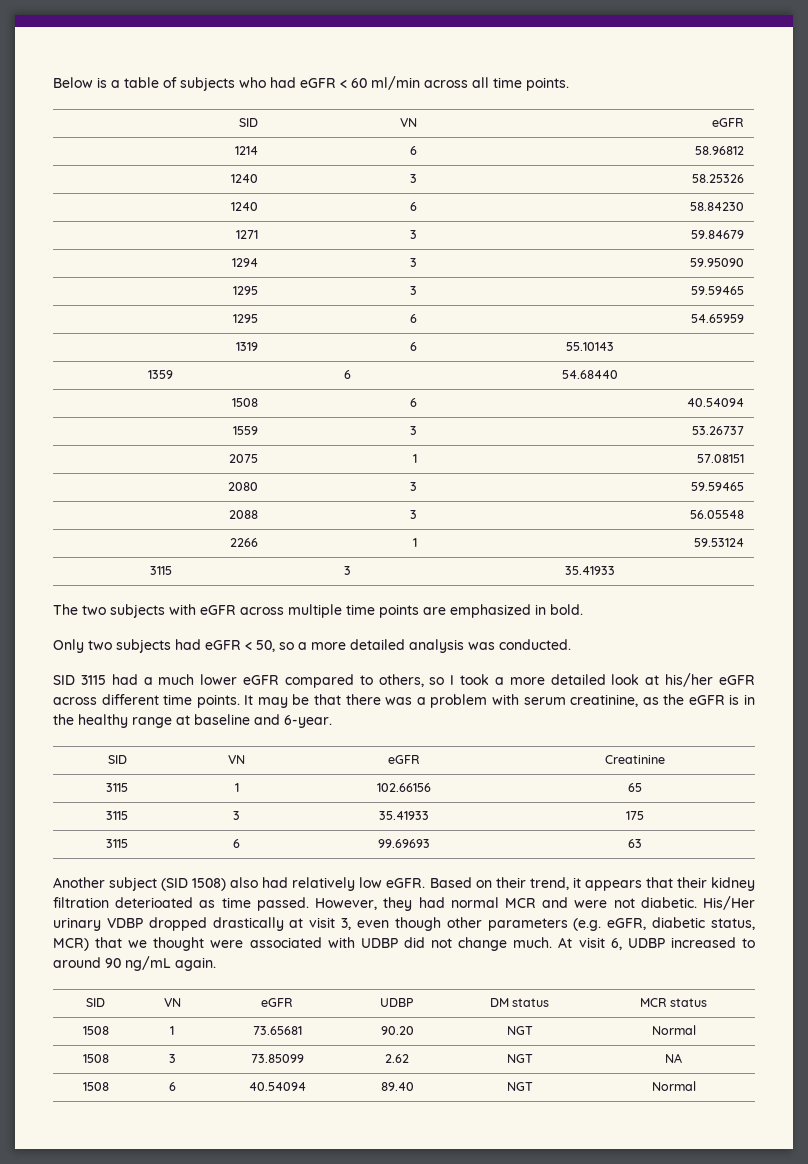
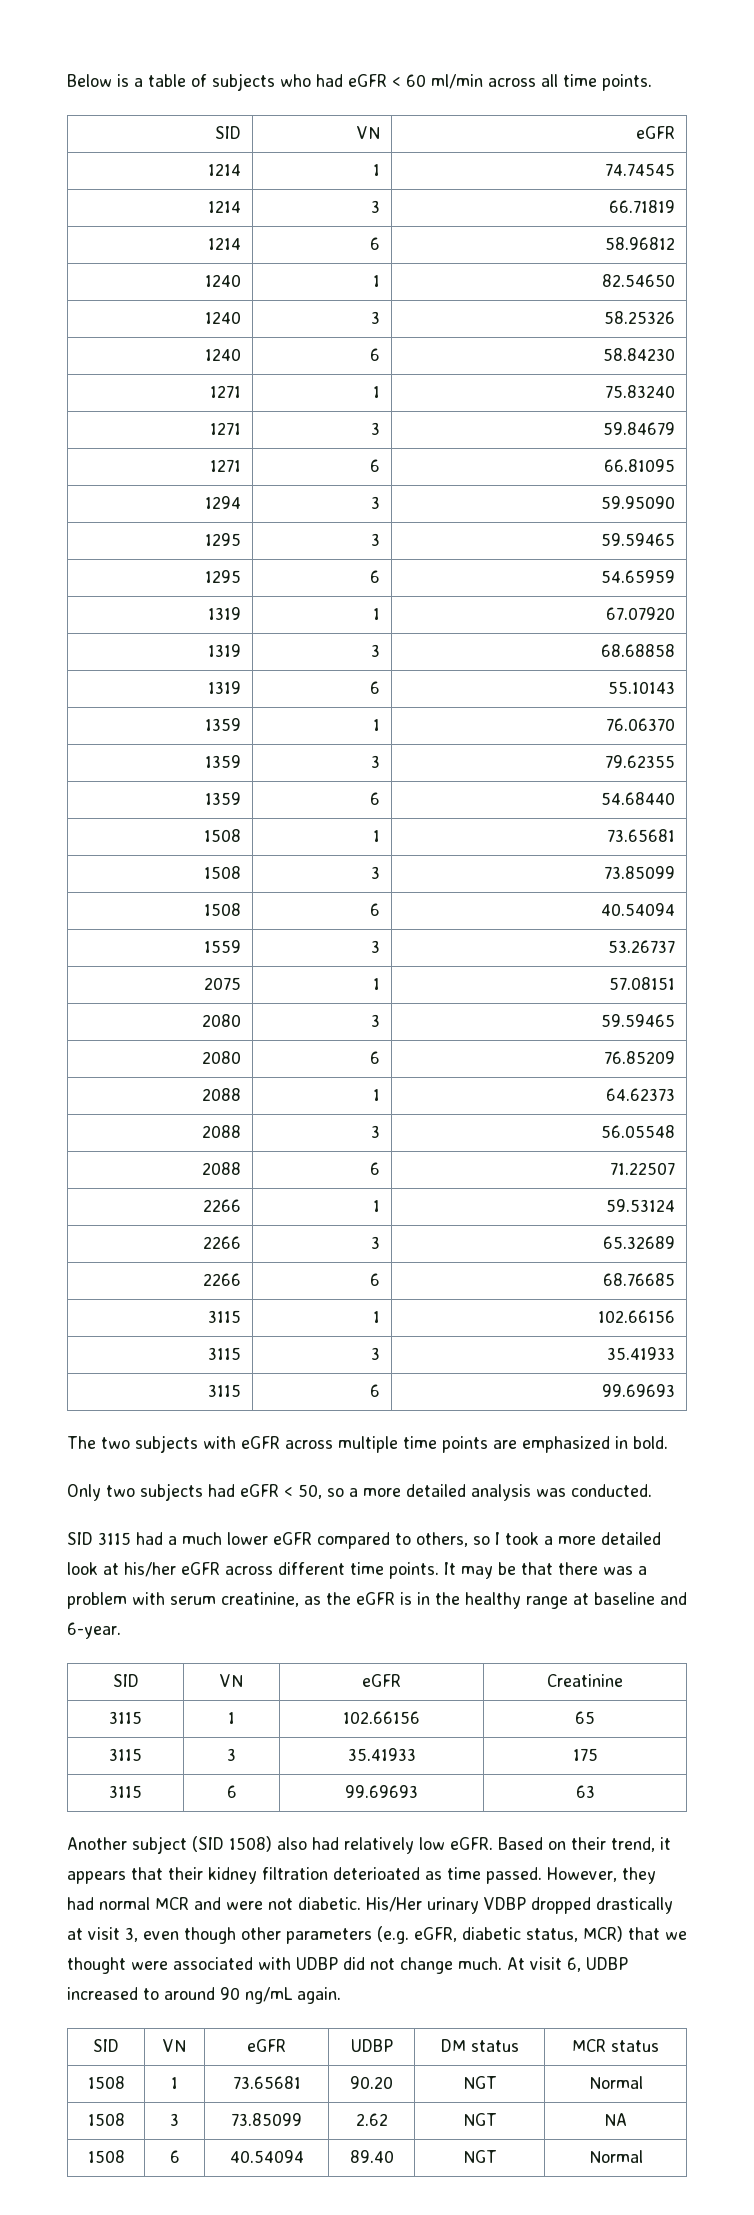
+ 1214 | 1 | 74.74545
+ 1214 | 3 | 66.71819
+ 1240 | 1 | 82.54650
+ 1271 | 1 | 75.83240
+ 1271 | 6 | 66.81095
+ 1319 | 1 | 67.07920
+ 1319 | 3 | 68.68858
  1319 | 6 | 55.10143
+ 1359 | 1 | 76.06370
+ 1359 | 3 | 79.62355
  1359 | 6 | 54.68440
+ 1508 | 1 | 73.65681
+ 1508 | 3 | 73.85099
+ 2080 | 6 | 76.85209
+ 2088 | 1 | 64.62373
+ 2088 | 6 | 71.22507
  2266 | 1 | 59.53124
+ 2266 | 3 | 65.32689
+ 2266 | 6 | 68.76685
+ 3115 | 1 | 102.66156
  3115 | 3 | 35.41933
+ 3115 | 6 | 99.69693

